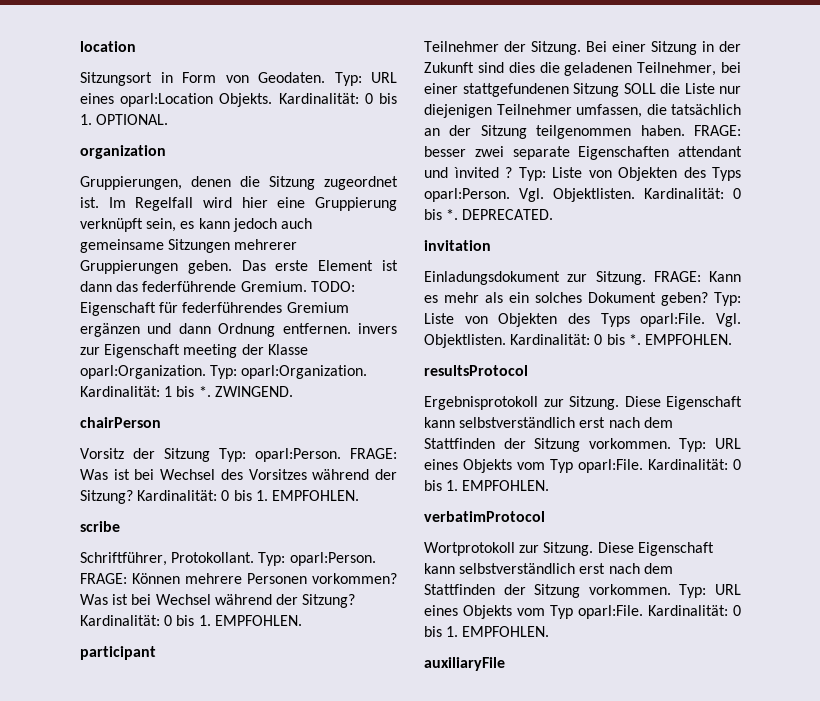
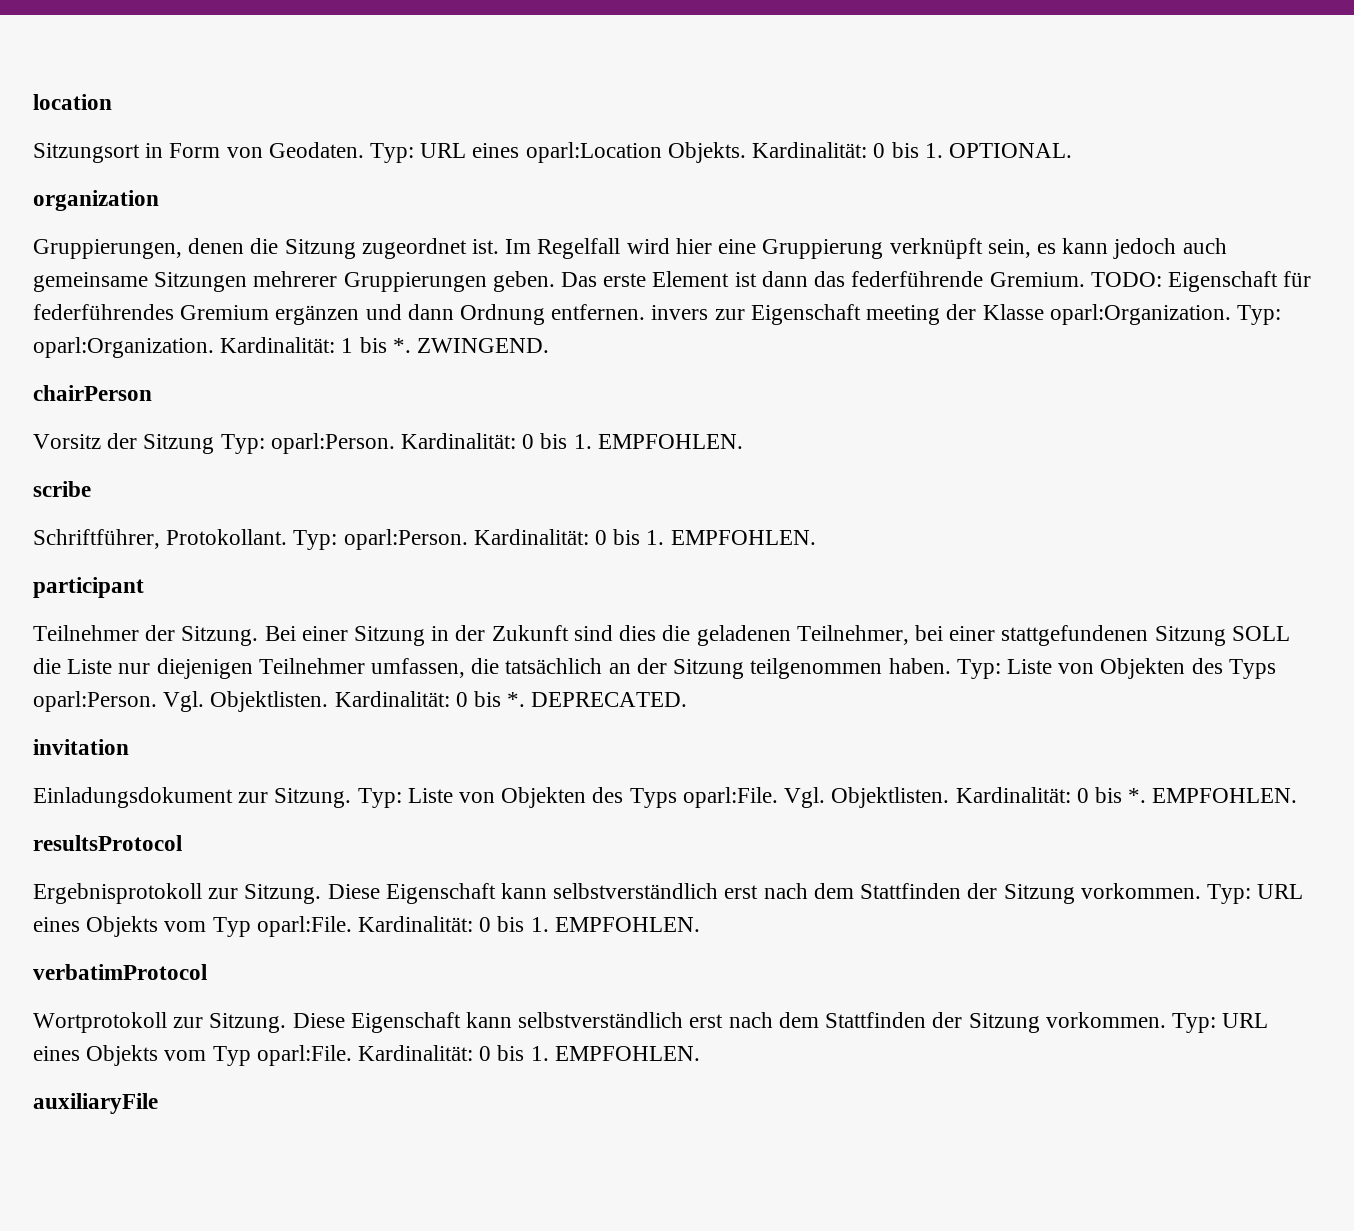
- FRAGE: Was ist bei Wechsel des Vorsitzes während der Sitzung?
- FRAGE: Können mehrere Personen vorkommen? Was ist bei Wechsel während der Sitzung?
- FRAGE: besser zwei separate Eigenschaften attendant und ìnvited ?
- FRAGE: Kann es mehr als ein solches Dokument geben?

